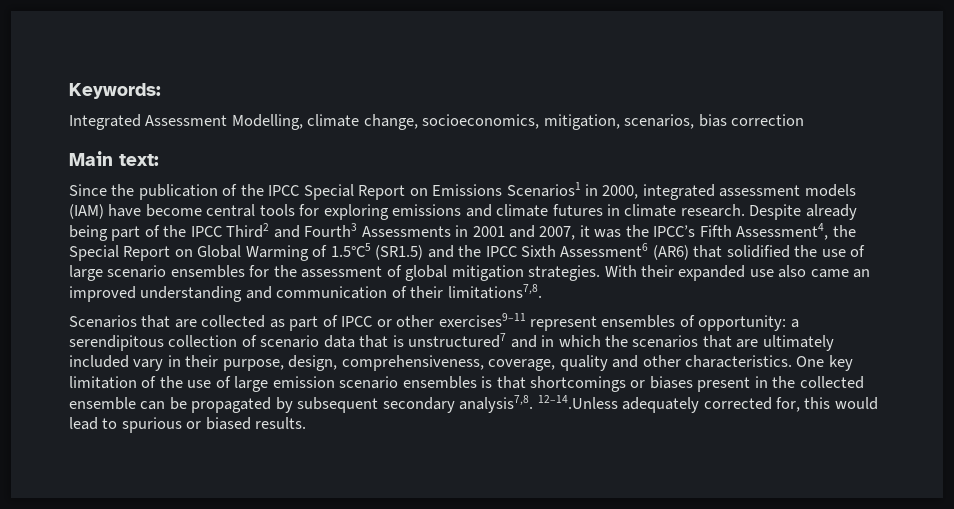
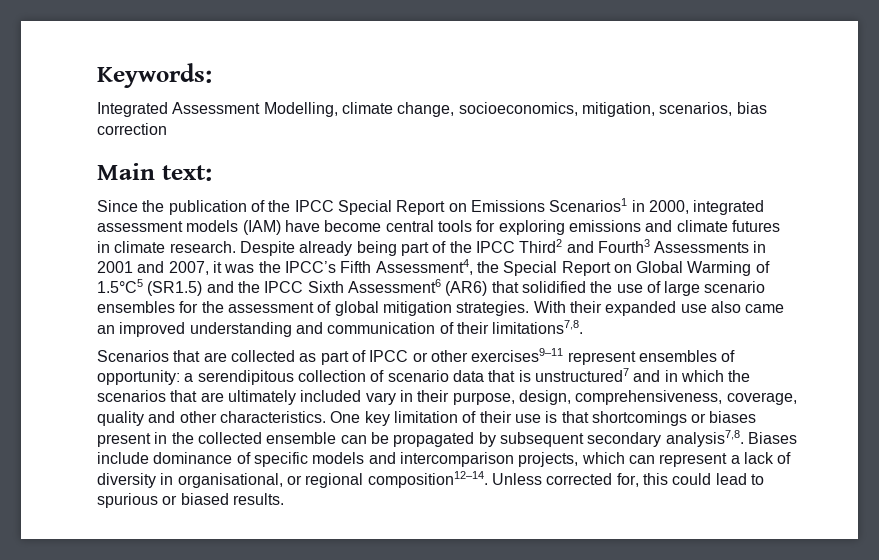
- One key limitation of the use of large emission scenario ensembles is that shortcomings or biases present in the collected ensemble can be propagated by subsequent secondary analysis7,8.
+ One key limitation of their use is that shortcomings or biases present in the collected ensemble can be propagated by subsequent secondary analysis7,8.
- 12–14.Unless adequately corrected for, this would lead to spurious or biased results.
+ Biases include dominance of specific models and intercomparison projects, which can represent a lack of diversity in organisational, or regional composition12–14. Unless corrected for, this could lead to spurious or biased results.

